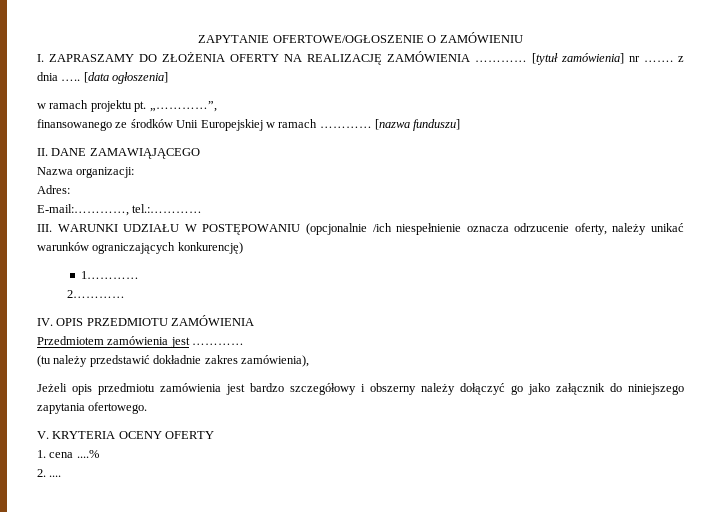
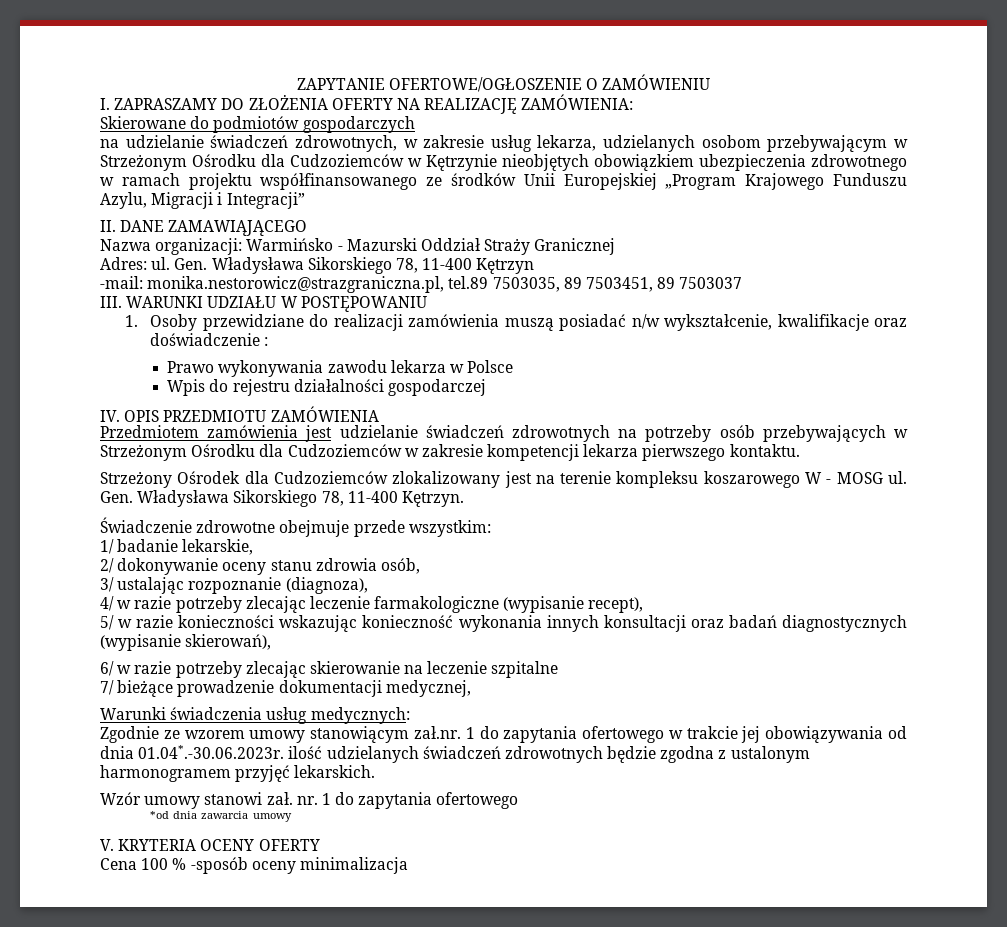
- I. ZAPRASZAMY DO ZŁOŻENIA OFERTY NA REALIZACJĘ ZAMÓWIENIA ………… [tytuł zamówienia] nr ……. z dnia ….. [data ogłoszenia]
- w ramach projektu pt. „…………”,
- finansowanego ze środków Unii Europejskiej w ramach ………… [nazwa funduszu]
+ I. ZAPRASZAMY DO ZŁOŻENIA OFERTY NA REALIZACJĘ ZAMÓWIENIA:
+ Skierowane do podmiotów gospodarczych
+ na udzielanie świadczeń zdrowotnych, w zakresie usług lekarza, udzielanych osobom przebywającym w Strzeżonym Ośrodku dla Cudzoziemców w Kętrzynie nieobjętych obowiązkiem ubezpieczenia zdrowotnego w ramach projektu współfinansowanego ze środków Unii Europejskiej „Program Krajowego Funduszu Azylu, Migracji i Integracji”
- Nazwa organizacji:
- Adres:
- E-mail:…………, tel.:…………
+ Nazwa organizacji: Warmińsko - Mazurski Oddział Straży Granicznej
+ Adres: ul. Gen. Władysława Sikorskiego 78, 11-400 Kętrzyn
+ -mail: monika.nestorowicz@strazgraniczna.pl, tel.89 7503035, 89 7503451, 89 7503037
- III. WARUNKI UDZIAŁU W POSTĘPOWANIU (opcjonalnie /ich niespełnienie oznacza odrzucenie oferty, należy unikać warunków ograniczających konkurencję)
- 1…………
- 2…………
+ III. WARUNKI UDZIAŁU W POSTĘPOWANIU
+ 1. Osoby przewidziane do realizacji zamówienia muszą posiadać n/w wykształcenie, kwalifikacje oraz doświadczenie :
+ Prawo wykonywania zawodu lekarza w Polsce
+ Wpis do rejestru działalności gospodarczej
- Przedmiotem zamówienia jest …………
- (tu należy przedstawić dokładnie zakres zamówienia),
- Jeżeli opis przedmiotu zamówienia jest bardzo szczegółowy i obszerny należy dołączyć go jako załącznik do niniejszego zapytania ofertowego.
+ Przedmiotem zamówienia jest udzielanie świadczeń zdrowotnych na potrzeby osób przebywających w Strzeżonym Ośrodku dla Cudzoziemców w zakresie kompetencji lekarza pierwszego kontaktu.
+ Strzeżony Ośrodek dla Cudzoziemców zlokalizowany jest na terenie kompleksu koszarowego W - MOSG ul. Gen. Władysława Sikorskiego 78, 11-400 Kętrzyn.
+ Świadczenie zdrowotne obejmuje przede wszystkim:
+ 1/ badanie lekarskie,
+ 2/ dokonywanie oceny stanu zdrowia osób,
+ 3/ ustalając rozpoznanie (diagnoza),
+ 4/ w razie potrzeby zlecając leczenie farmakologiczne (wypisanie recept),
+ 5/ w razie konieczności wskazując konieczność wykonania innych konsultacji oraz badań diagnostycznych (wypisanie skierowań),
+ 6/ w razie potrzeby zlecając skierowanie na leczenie szpitalne
+ 7/ bieżące prowadzenie dokumentacji medycznej,
+ Warunki świadczenia usług medycznych:
+ Zgodnie ze wzorem umowy stanowiącym zał.nr. 1 do zapytania ofertowego w trakcie jej obowiązywania od dnia 01.04*.-30.06.2023r. ilość udzielanych świadczeń zdrowotnych będzie zgodna z ustalonym harmonogramem przyjęć lekarskich.
+ Wzór umowy stanowi zał. nr. 1 do zapytania ofertowego
+ *od dnia zawarcia umowy
  V. KRYTERIA OCENY OFERTY
- 1. cena ....%
- 2. ....
+ Cena 100 % -sposób oceny minimalizacja

